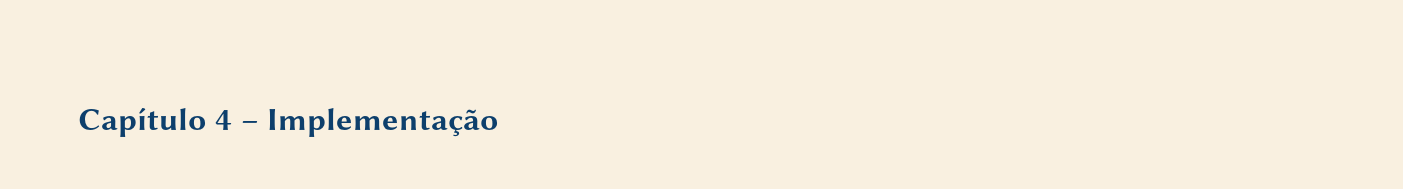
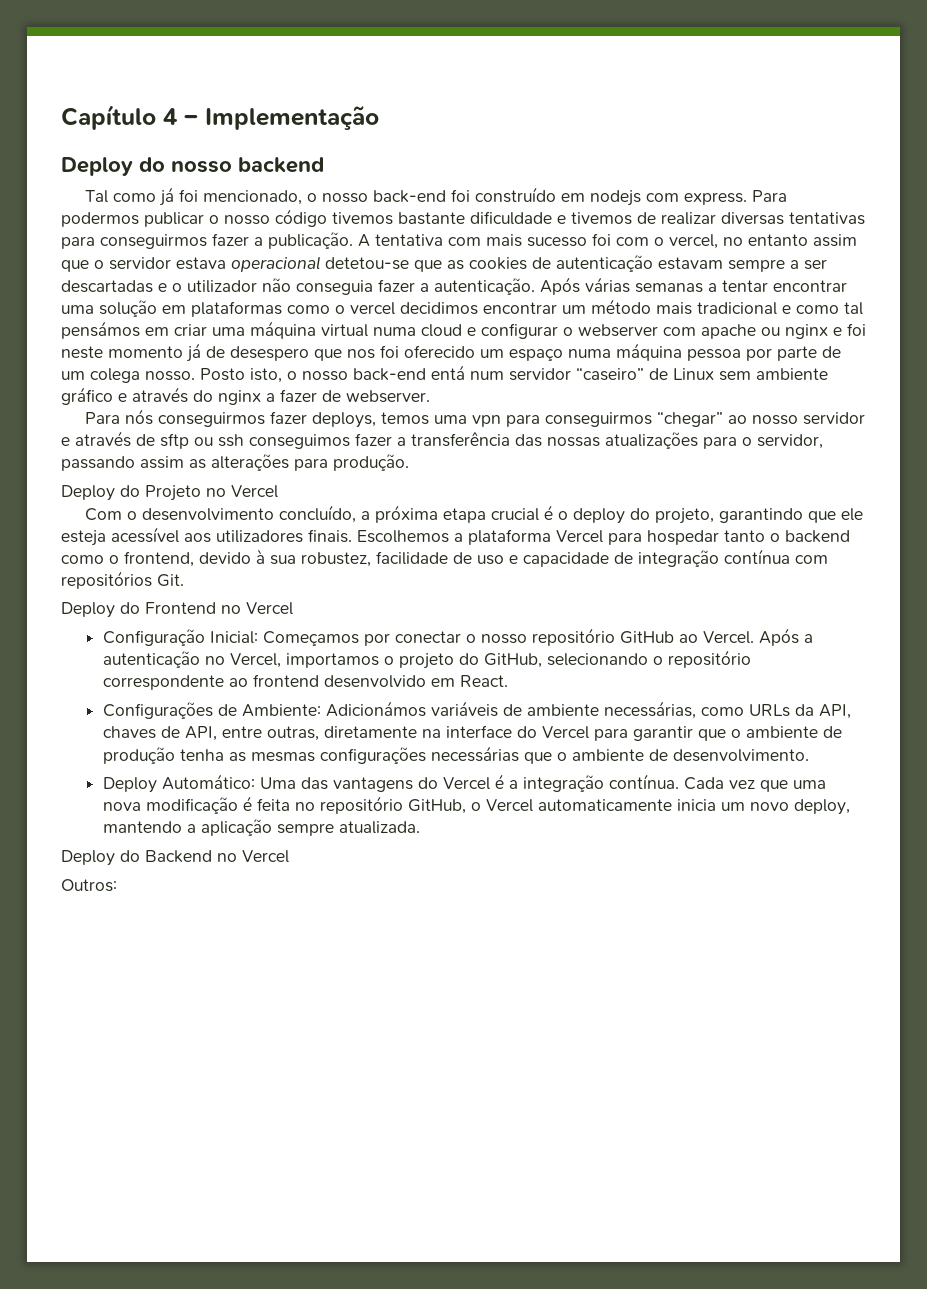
+ Deploy do nosso backend
+ Tal como já foi mencionado, o nosso back-end foi construído em nodejs com express. Para podermos publicar o nosso código tivemos bastante dificuldade e tivemos de realizar diversas tentativas para conseguirmos fazer a publicação. A tentativa com mais sucesso foi com o vercel, no entanto assim que o servidor estava operacional detetou-se que as cookies de autenticação estavam sempre a ser descartadas e o utilizador não conseguia fazer a autenticação. Após várias semanas a tentar encontrar uma solução em plataformas como o vercel decidimos encontrar um método mais tradicional e como tal pensámos em criar uma máquina virtual numa cloud e configurar o webserver com apache ou nginx e foi neste momento já de desespero que nos foi oferecido um espaço numa máquina pessoa por parte de um colega nosso. Posto isto, o nosso back-end entá num servidor “caseiro” de Linux sem ambiente gráfico e através do nginx a fazer de webserver.
+ Para nós conseguirmos fazer deploys, temos uma vpn para conseguirmos “chegar” ao nosso servidor e através de sftp ou ssh conseguimos fazer a transferência das nossas atualizações para o servidor, passando assim as alterações para produção.
+ Deploy do Projeto no Vercel
+ Com o desenvolvimento concluído, a próxima etapa crucial é o deploy do projeto, garantindo que ele esteja acessível aos utilizadores finais. Escolhemos a plataforma Vercel para hospedar tanto o backend como o frontend, devido à sua robustez, facilidade de uso e capacidade de integração contínua com repositórios Git.
+ Deploy do Frontend no Vercel
+ Configuração Inicial: Começamos por conectar o nosso repositório GitHub ao Vercel. Após a autenticação no Vercel, importamos o projeto do GitHub, selecionando o repositório correspondente ao frontend desenvolvido em React.
+ Configurações de Ambiente: Adicionámos variáveis de ambiente necessárias, como URLs da API, chaves de API, entre outras, diretamente na interface do Vercel para garantir que o ambiente de produção tenha as mesmas configurações necessárias que o ambiente de desenvolvimento.
+ Deploy Automático: Uma das vantagens do Vercel é a integração contínua. Cada vez que uma nova modificação é feita no repositório GitHub, o Vercel automaticamente inicia um novo deploy, mantendo a aplicação sempre atualizada.
+ Deploy do Backend no Vercel
+ Outros:

